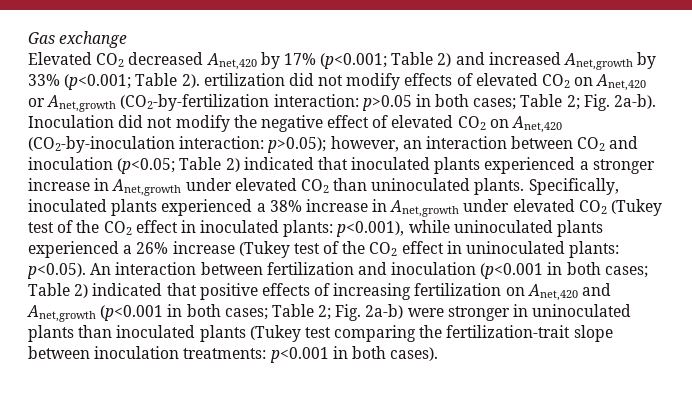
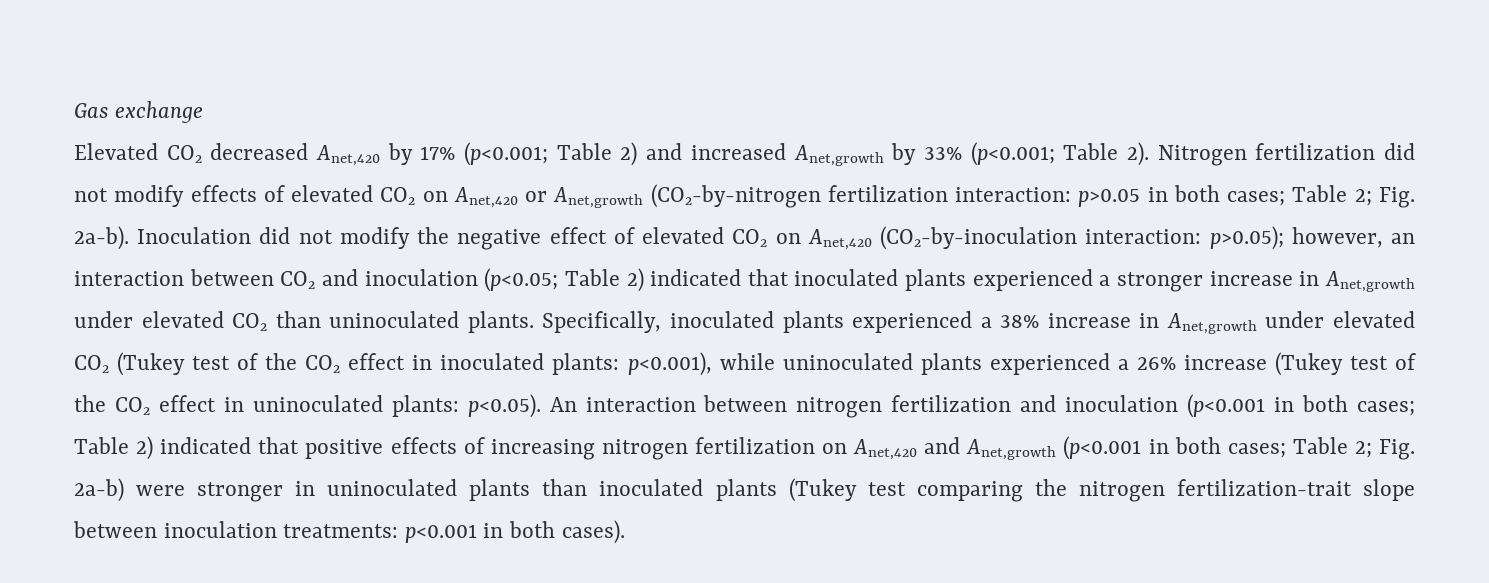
- Elevated CO2 decreased Anet,420 by 17% (p<0.001; Table 2) and increased Anet,growth by 33% (p<0.001; Table 2). ertilization did not modify effects of elevated CO2 on Anet,420 or Anet,growth (CO2-by-fertilization interaction: p>0.05 in both cases; Table 2; Fig. 2a-b).
+ Elevated CO2 decreased Anet,420 by 17% (p<0.001; Table 2) and increased Anet,growth by 33% (p<0.001; Table 2). Nitrogen fertilization did not modify effects of elevated CO2 on Anet,420 or Anet,growth (CO2-by-nitrogen fertilization interaction: p>0.05 in both cases; Table 2; Fig. 2a-b).
- p<0.05). An interaction between fertilization and inoculation (p<0.001 in both cases;
+ p<0.05). An interaction between nitrogen fertilization and inoculation (p<0.001 in both cases;
- Table 2) indicated that positive effects of increasing fertilization on Anet,420 and Anet,growth (p<0.001 in both cases;
+ Table 2) indicated that positive effects of increasing nitrogen fertilization on Anet,420 and Anet,growth (p<0.001 in both cases;
- Fig. 2a-b) were stronger in uninoculated plants than inoculated plants (Tukey test comparing the fertilization-trait slope between inoculation treatments:
+ Fig. 2a-b) were stronger in uninoculated plants than inoculated plants (Tukey test comparing the nitrogen fertilization-trait slope between inoculation treatments:

